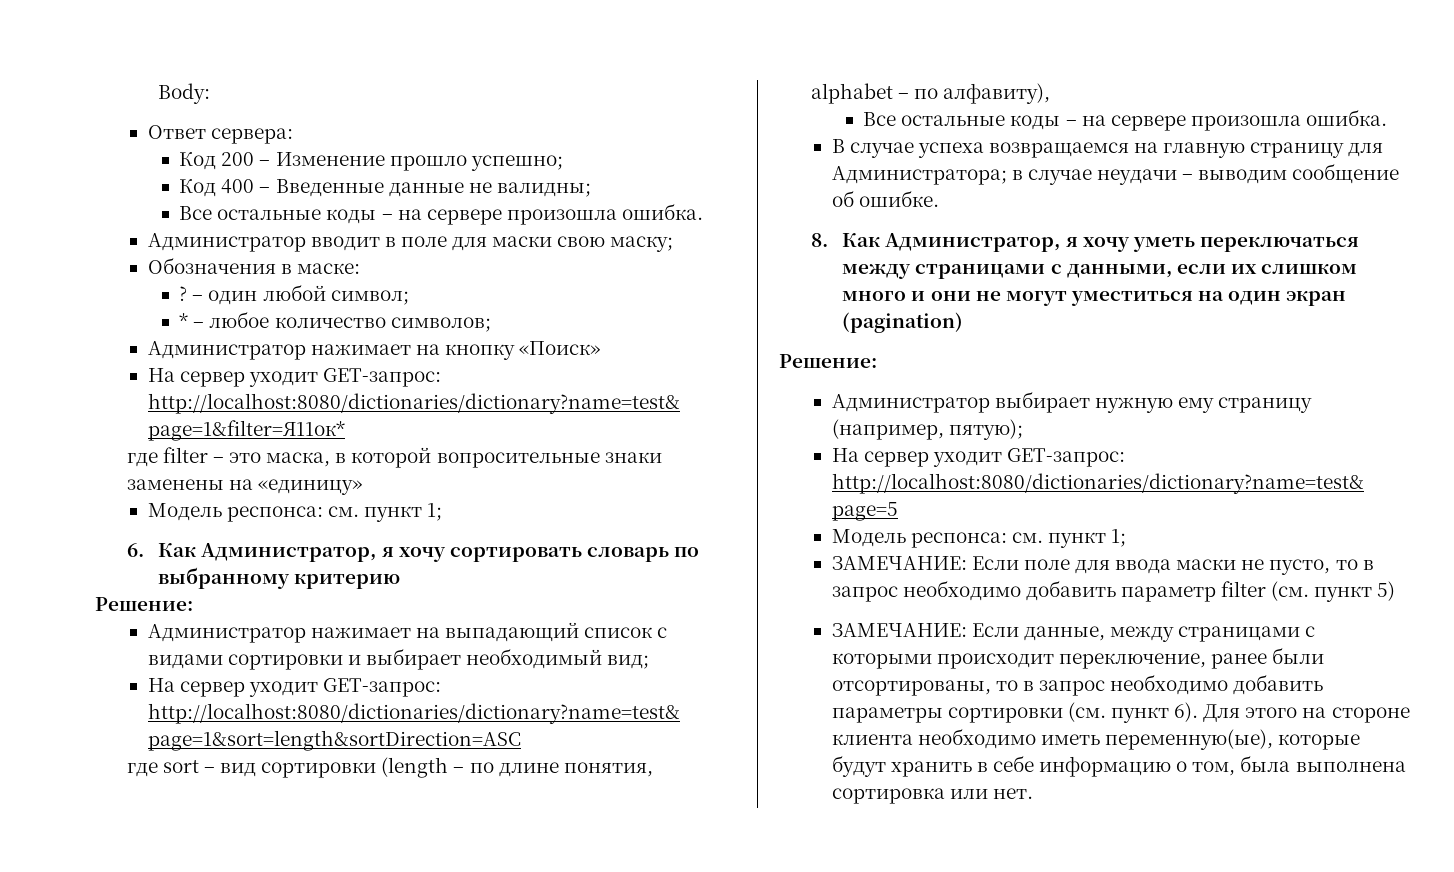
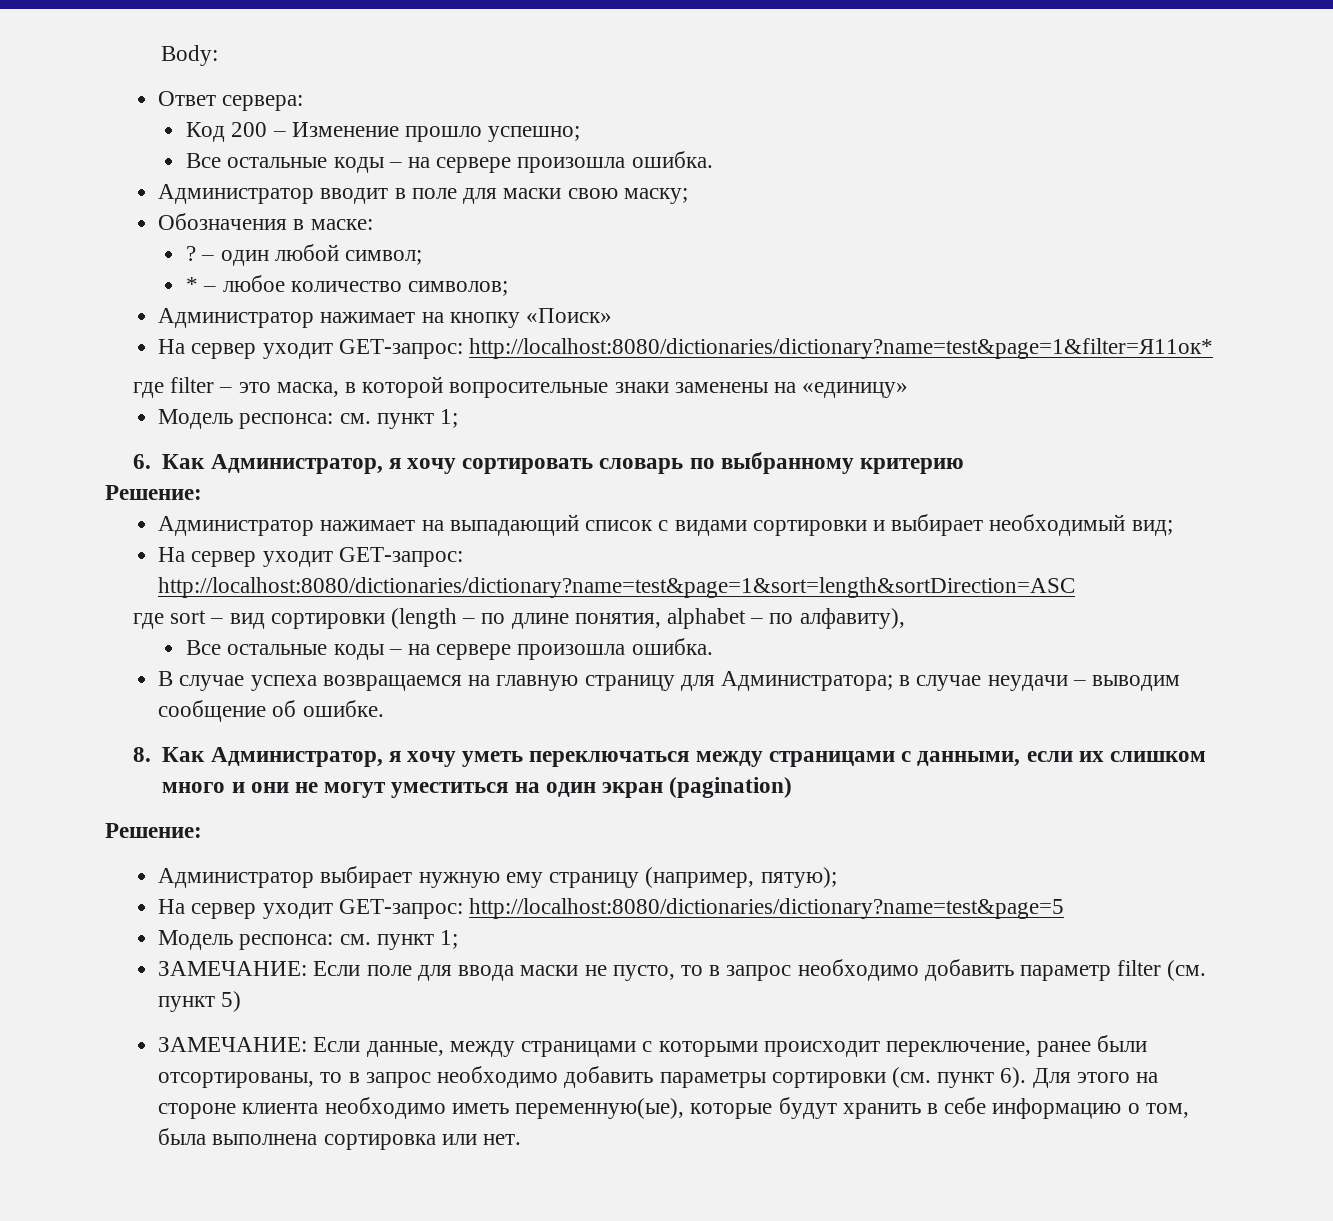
- Код 400 – Введенные данные не валидны;

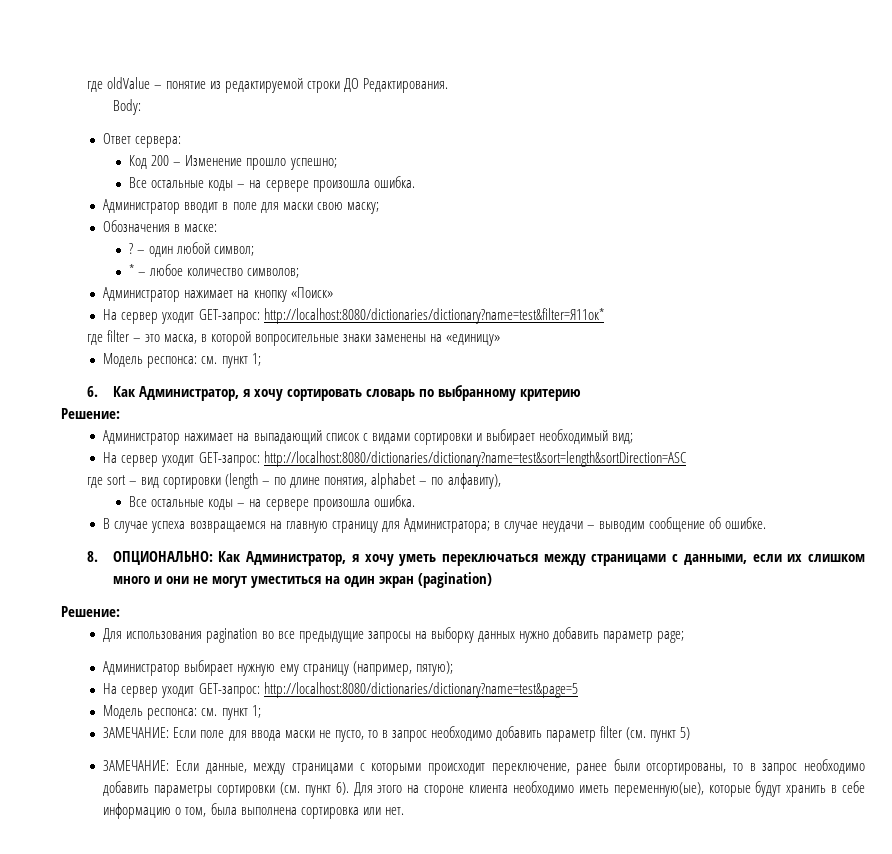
+ где oldValue – понятие из редактируемой строки ДО Редактирования.
- На сервер уходит GET-запрос: http://localhost:8080/dictionaries/dictionary?name=test&page=1&filter=Я11ок*
+ На сервер уходит GET-запрос: http://localhost:8080/dictionaries/dictionary?name=test&filter=Я11ок*
- На сервер уходит GET-запрос: http://localhost:8080/dictionaries/dictionary?name=test&page=1&sort=length&sortDirection=ASC
+ На сервер уходит GET-запрос: http://localhost:8080/dictionaries/dictionary?name=test&sort=length&sortDirection=ASC
- 8. Как Администратор, я хочу уметь переключаться между страницами с данными, если их слишком много и они не могут уместиться на один экран (pagination)
+ 8. ОПЦИОНАЛЬНО: Как Администратор, я хочу уметь переключаться между страницами с данными, если их слишком много и они не могут уместиться на один экран (pagination)
+ Для использования pagination во все предыдущие запросы на выборку данных нужно добавить параметр page;

